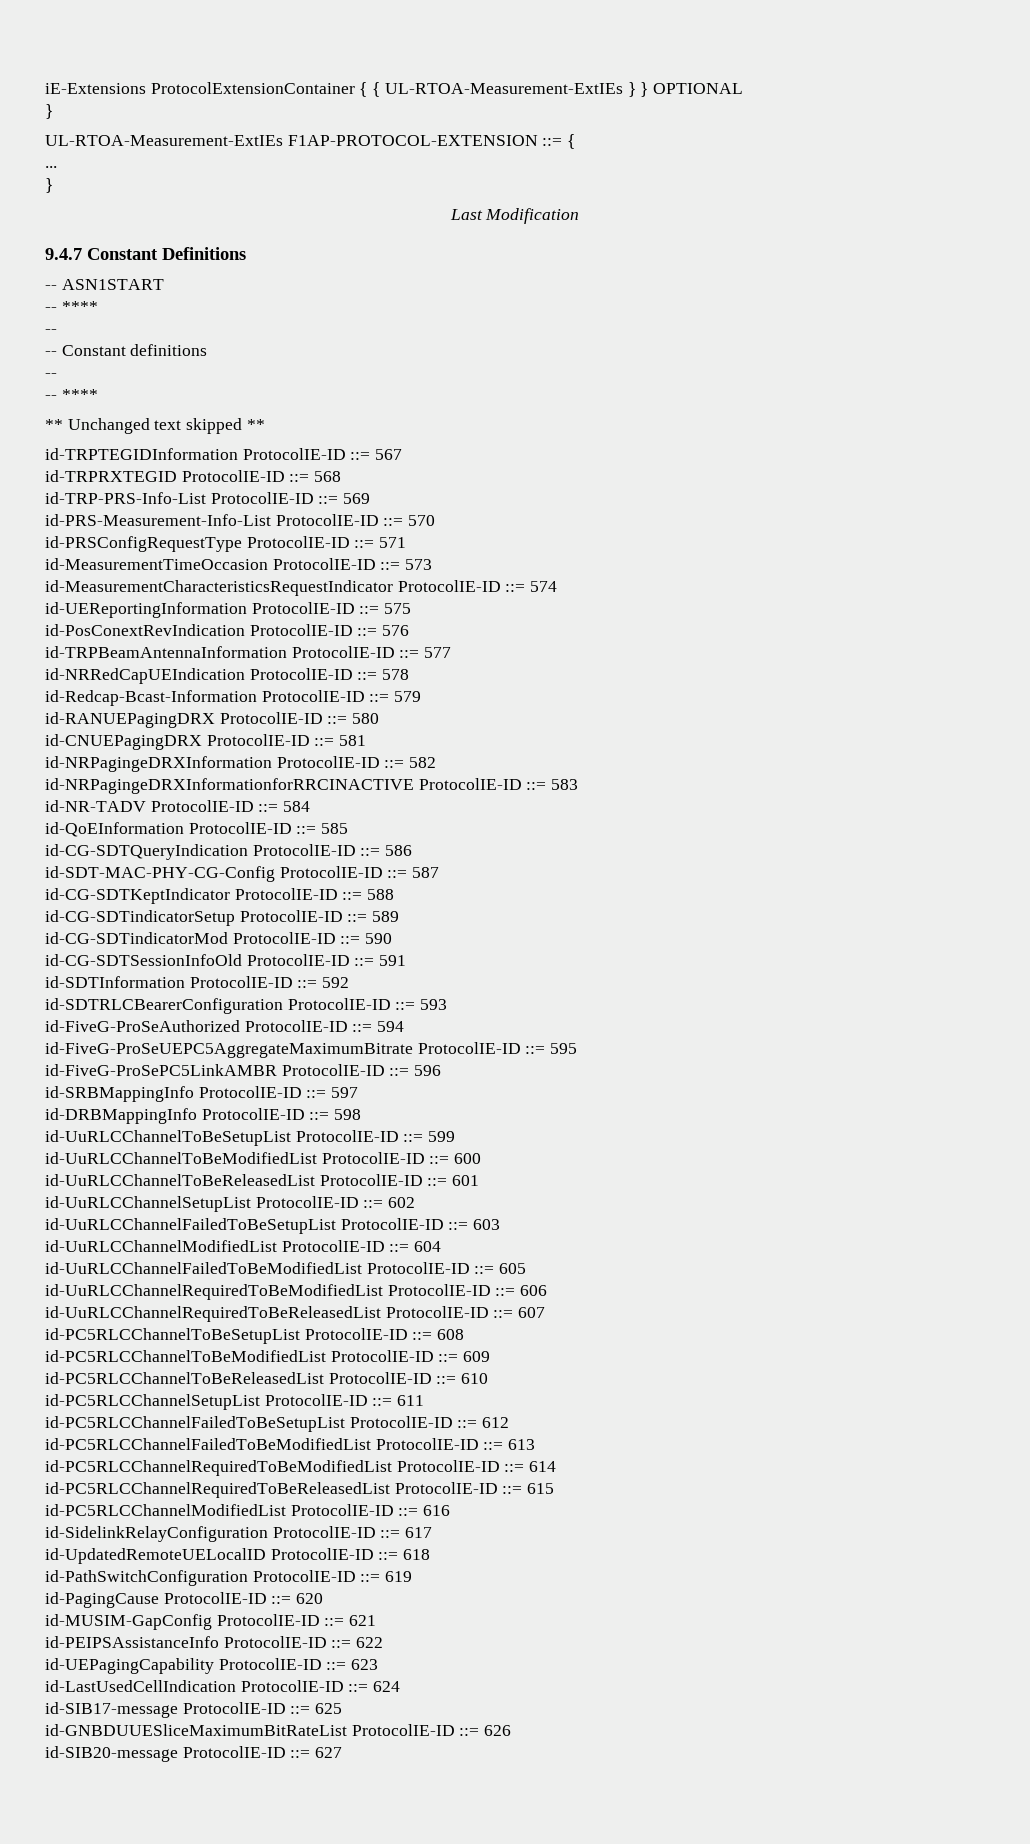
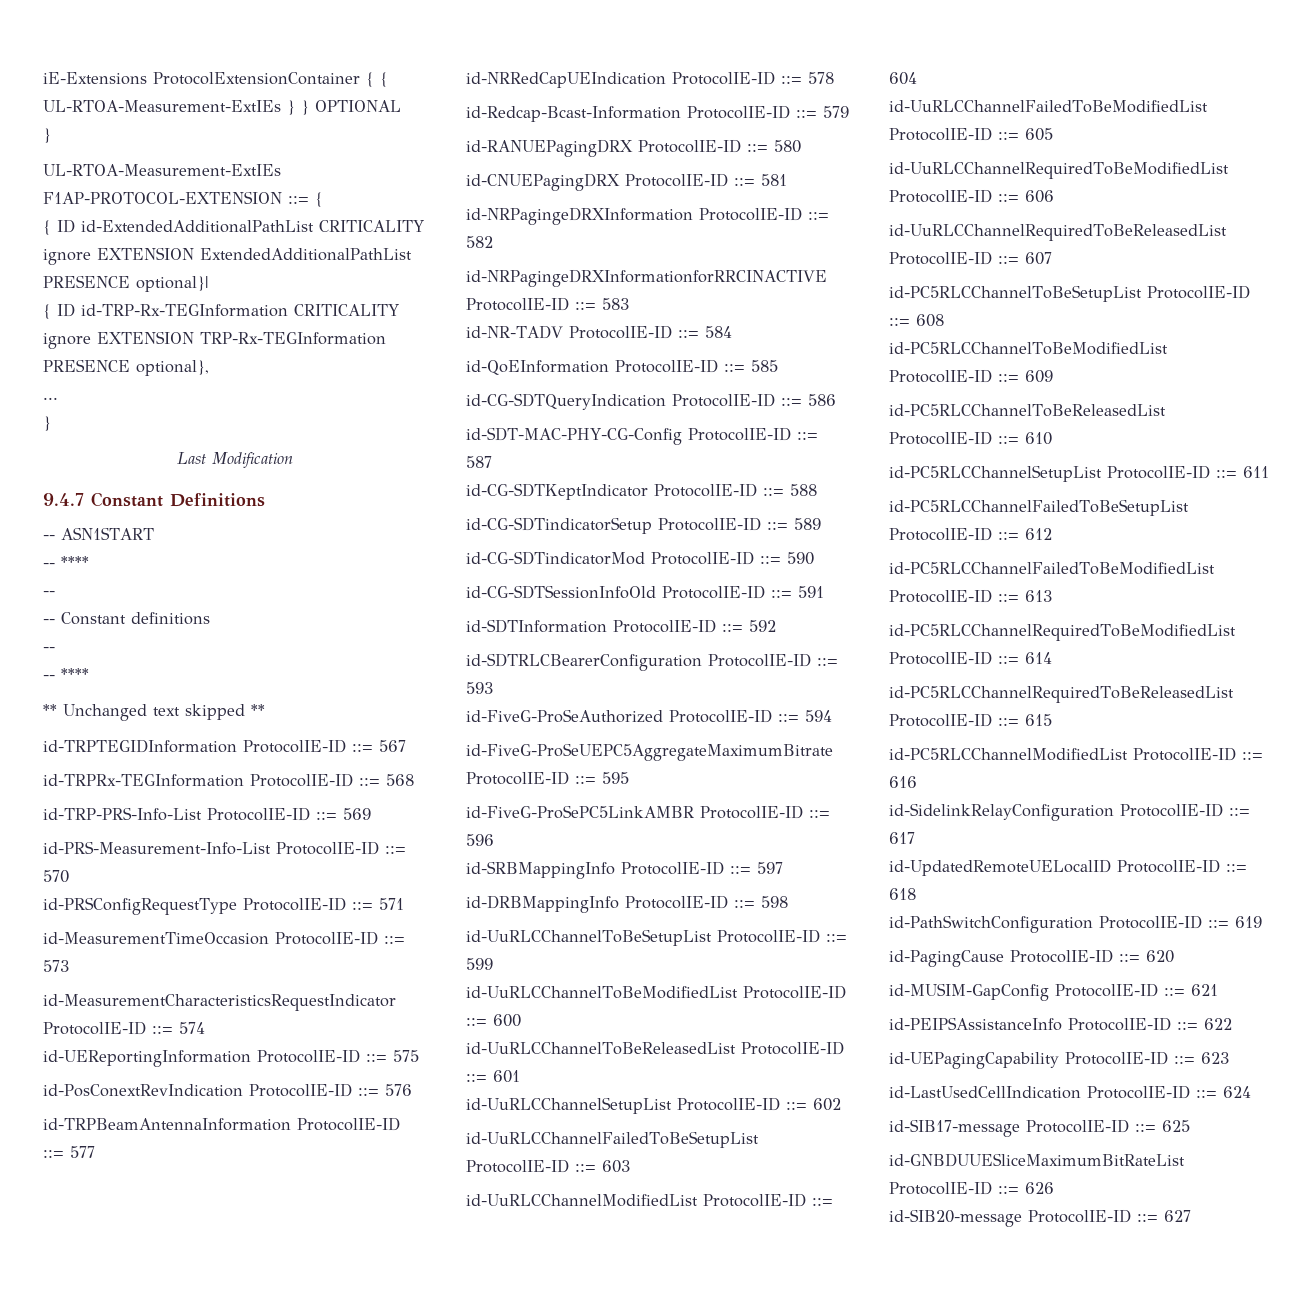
+ { ID id-ExtendedAdditionalPathList CRITICALITY ignore EXTENSION ExtendedAdditionalPathList PRESENCE optional}|
+ { ID id-TRP-Rx-TEGInformation CRITICALITY ignore EXTENSION TRP-Rx-TEGInformation PRESENCE optional},
- id-TRPRXTEGID ProtocolIE-ID ::= 568
+ id-TRPRx-TEGInformation ProtocolIE-ID ::= 568

